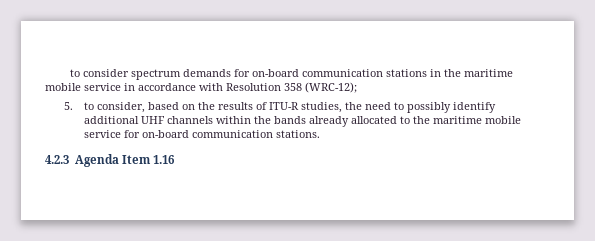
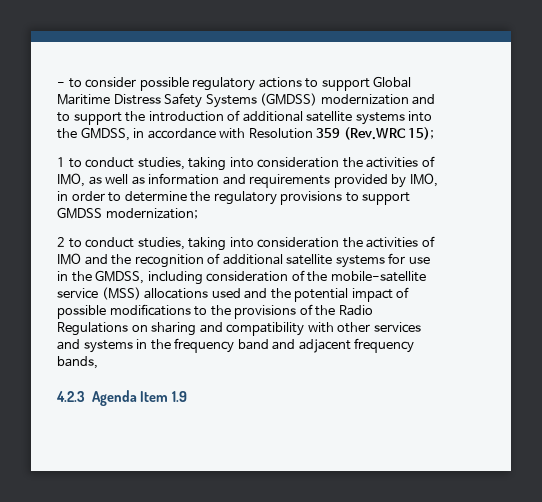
- to consider spectrum demands for on-board communication stations in the maritime mobile service in accordance with Resolution 358 (WRC-12);
- 5. to consider, based on the results of ITU-R studies, the need to possibly identify additional UHF channels within the bands already allocated to the maritime mobile service for on-board communication stations.
+ - to consider possible regulatory actions to support Global Maritime Distress Safety Systems (GMDSS) modernization and to support the introduction of additional satellite systems into the GMDSS, in accordance with Resolution 359 (Rev.WRC 15);
+ 1 to conduct studies, taking into consideration the activities of IMO, as well as information and requirements provided by IMO, in order to determine the regulatory provisions to support GMDSS modernization;
+ 2 to conduct studies, taking into consideration the activities of IMO and the recognition of additional satellite systems for use in the GMDSS, including consideration of the mobile-satellite service (MSS) allocations used and the potential impact of possible modifications to the provisions of the Radio Regulations on sharing and compatibility with other services and systems in the frequency band and adjacent frequency bands,
- 4.2.3 Agenda Item 1.16
+ 4.2.3 Agenda Item 1.9

